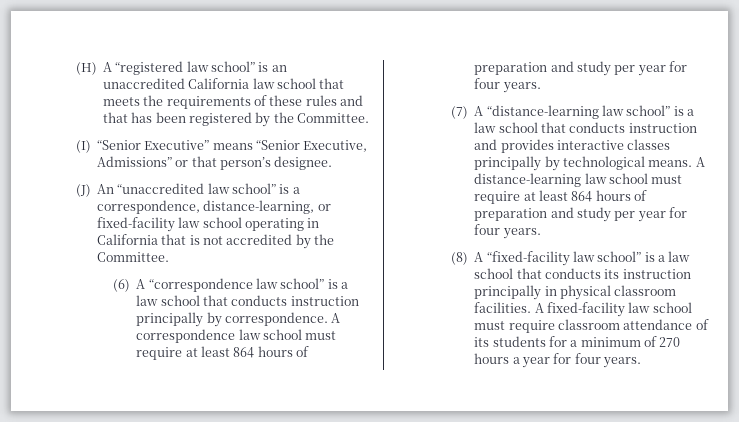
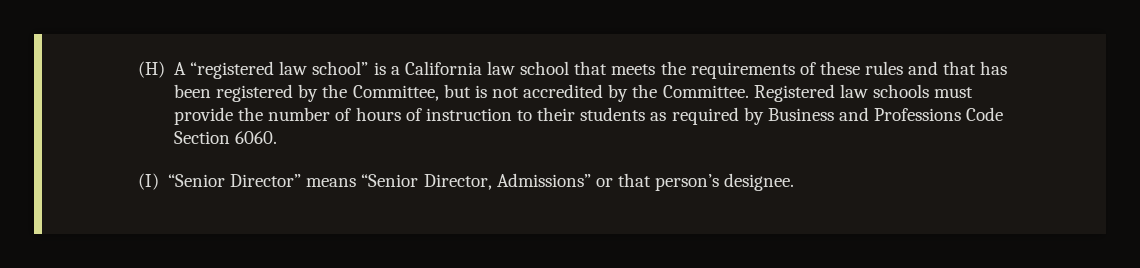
- (H) A “registered law school” is an unaccredited California law school that meets the requirements of these rules and that has been registered by the Committee.
- (I) “Senior Executive” means “Senior Executive, Admissions” or that person’s designee.
- (J) An “unaccredited law school” is a correspondence, distance-learning, or fixed-facility law school operating in California that is not accredited by the Committee.
- (6) A “correspondence law school” is a law school that conducts instruction principally by correspondence. A correspondence law school must require at least 864 hours of preparation and study per year for four years.
- (7) A “distance-learning law school” is a law school that conducts instruction and provides interactive classes principally by technological means. A distance-learning law school must require at least 864 hours of preparation and study per year for four years.
- (8) A “fixed-facility law school” is a law school that conducts its instruction principally in physical classroom facilities. A fixed-facility law school must require classroom attendance of its students for a minimum of 270 hours a year for four years.
+ (H) A “registered law school” is a California law school that meets the requirements of these rules and that has been registered by the Committee, but is not accredited by the Committee. Registered law schools must provide the number of hours of instruction to their students as required by Business and Professions Code Section 6060.
+ (I) “Senior Director” means “Senior Director, Admissions” or that person’s designee.

